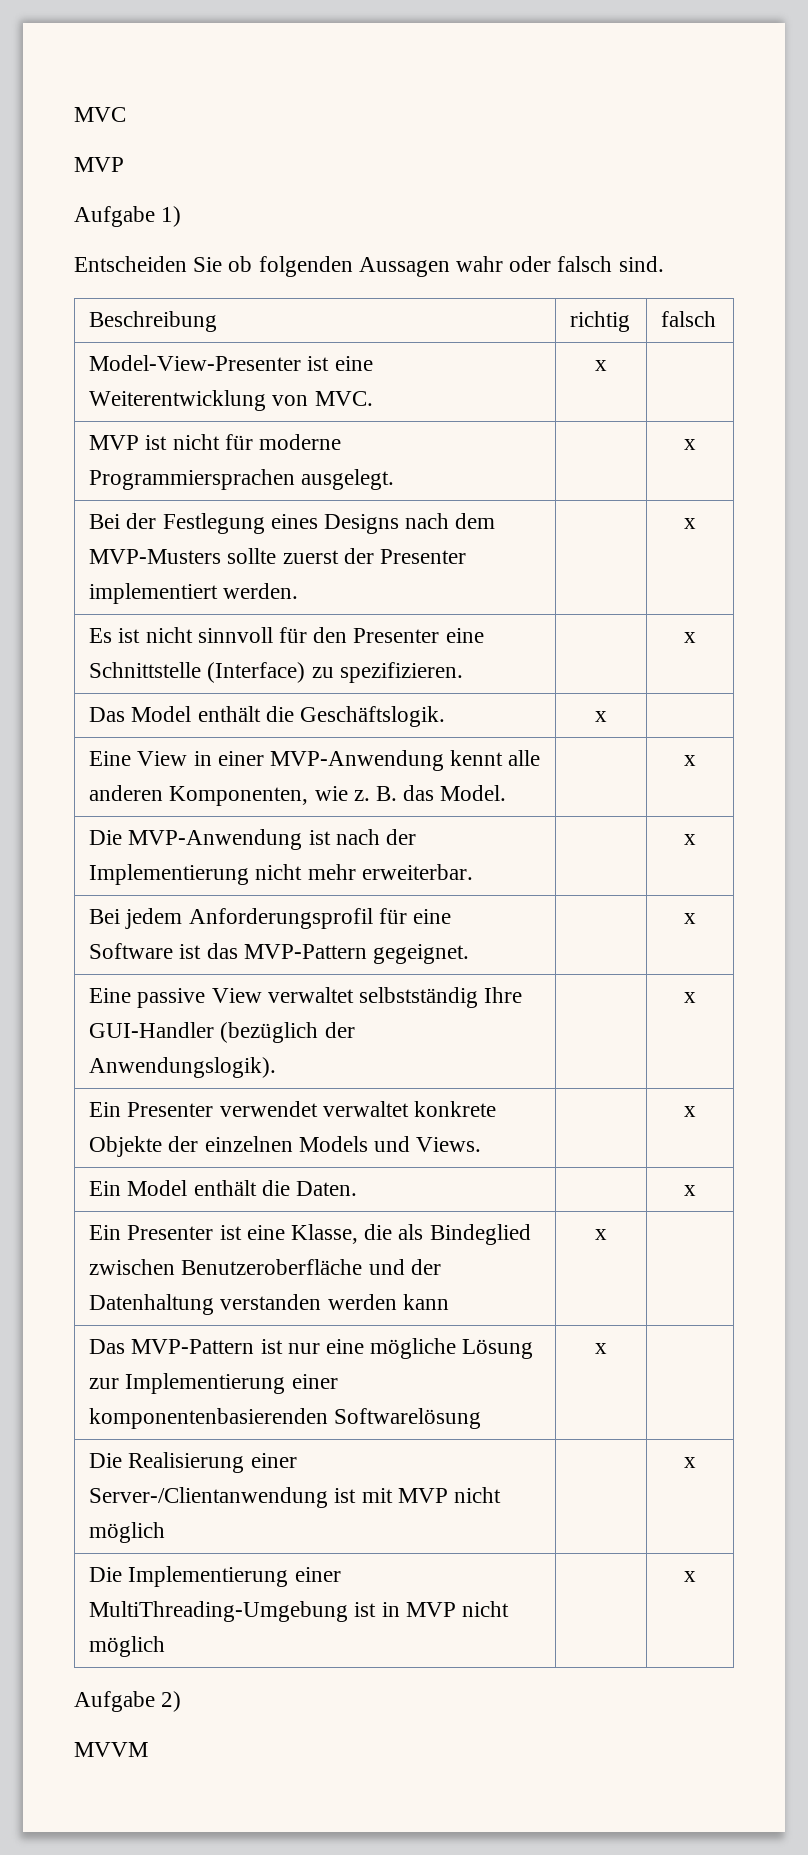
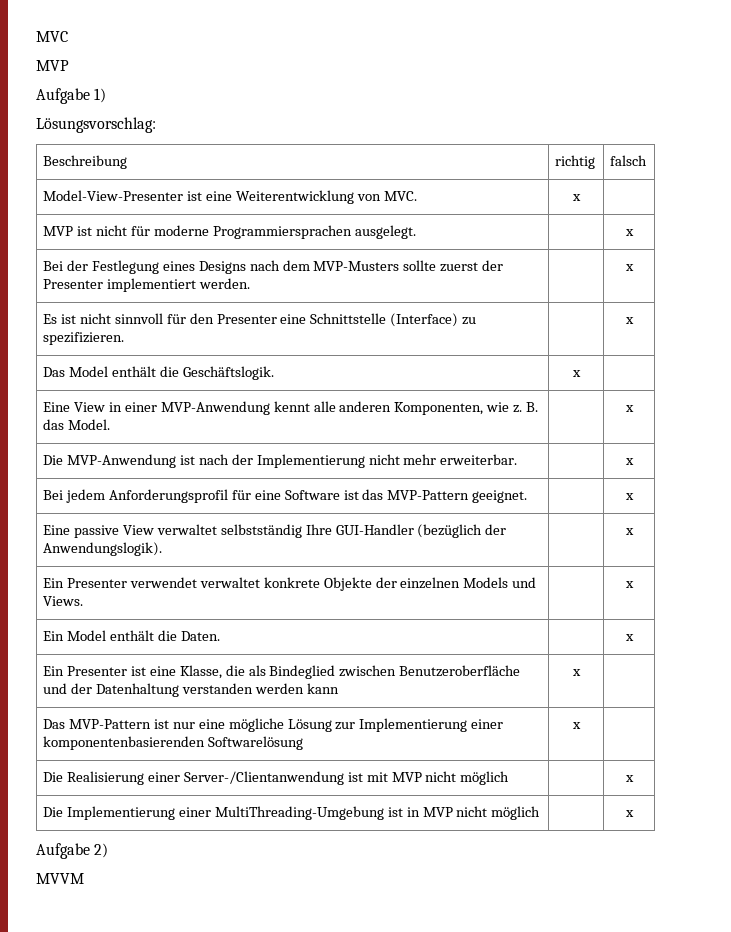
- Entscheiden Sie ob folgenden Aussagen wahr oder falsch sind.
+ Lösungsvorschlag:
- Bei jedem Anforderungsprofil für eine Software ist das MVP-Pattern gegeignet. | | x
+ Bei jedem Anforderungsprofil für eine Software ist das MVP-Pattern geeignet. | | x

